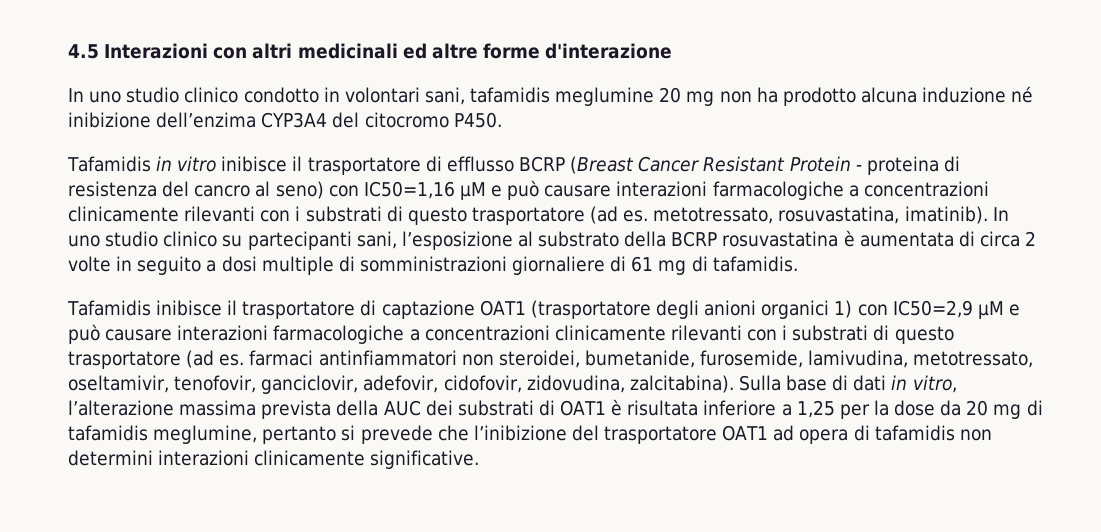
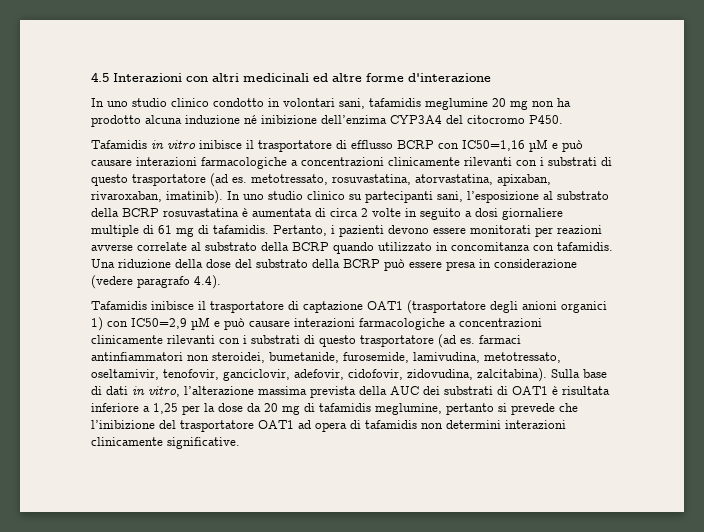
- Tafamidis in vitro inibisce il trasportatore di efflusso BCRP (Breast Cancer Resistant Protein - proteina di resistenza del cancro al seno) con IC50=1,16 µM e può causare interazioni farmacologiche a concentrazioni clinicamente rilevanti con i substrati di questo trasportatore (ad es. metotressato, rosuvastatina, imatinib).
+ Tafamidis in vitro inibisce il trasportatore di efflusso BCRP con IC50=1,16 µM e può causare interazioni farmacologiche a concentrazioni clinicamente rilevanti con i substrati di questo trasportatore (ad es. metotressato, rosuvastatina, atorvastatina, apixaban, rivaroxaban, imatinib).
- In uno studio clinico su partecipanti sani, l’esposizione al substrato della BCRP rosuvastatina è aumentata di circa 2 volte in seguito a dosi multiple di somministrazioni giornaliere di 61 mg di tafamidis.
+ In uno studio clinico su partecipanti sani, l’esposizione al substrato della BCRP rosuvastatina è aumentata di circa 2 volte in seguito a dosi giornaliere multiple di 61 mg di tafamidis. Pertanto, i pazienti devono essere monitorati per reazioni avverse correlate al substrato della BCRP quando utilizzato in concomitanza con tafamidis. Una riduzione della dose del substrato della BCRP può essere presa in considerazione (vedere paragrafo 4.4).

